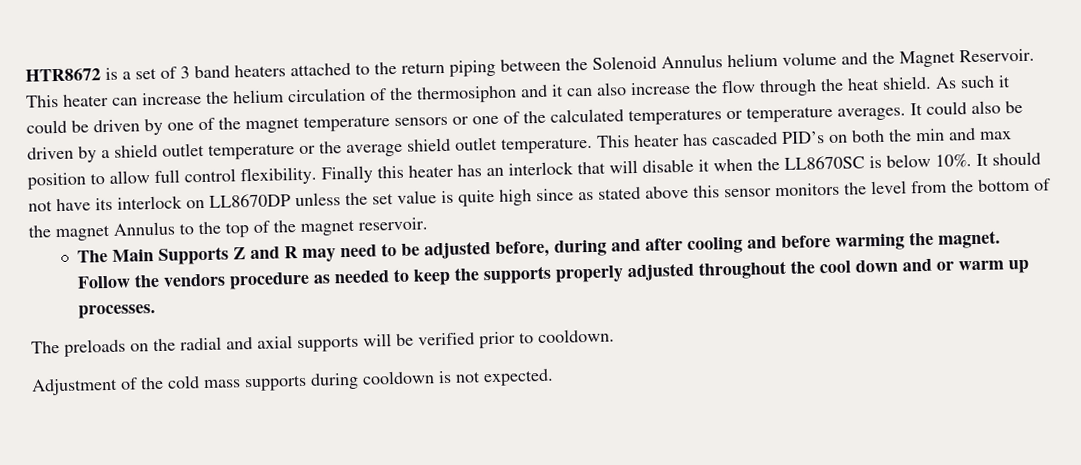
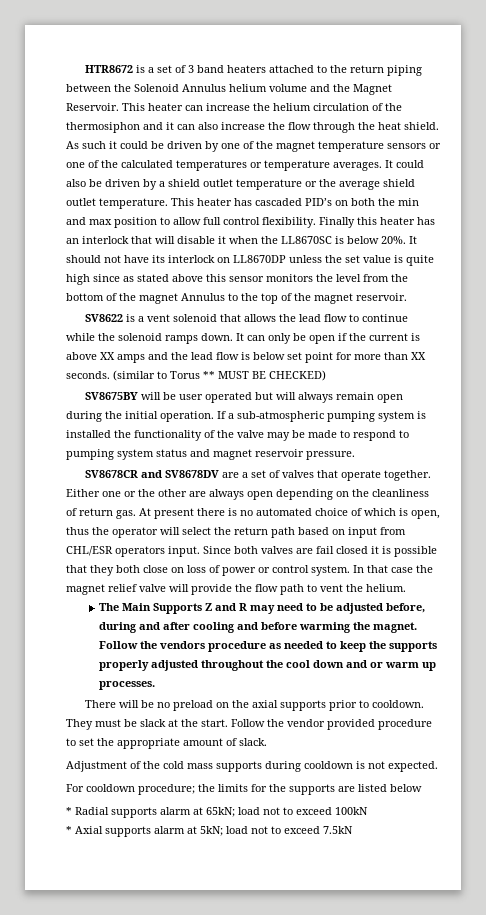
- Finally this heater has an interlock that will disable it when the LL8670SC is below 10%.
+ Finally this heater has an interlock that will disable it when the LL8670SC is below 20%.
+ SV8622 is a vent solenoid that allows the lead flow to continue while the solenoid ramps down. It can only be open if the current is above XX amps and the lead flow is below set point for more than XX seconds. (similar to Torus ** MUST BE CHECKED)
+ SV8675BY will be user operated but will always remain open during the initial operation. If a sub-atmospheric pumping system is installed the functionality of the valve may be made to respond to pumping system status and magnet reservoir pressure.
+ SV8678CR and SV8678DV are a set of valves that operate together. Either one or the other are always open depending on the cleanliness of return gas. At present there is no automated choice of which is open, thus the operator will select the return path based on input from CHL/ESR operators input. Since both valves are fail closed it is possible that they both close on loss of power or control system. In that case the magnet relief valve will provide the flow path to vent the helium.
- The preloads on the radial and axial supports will be verified prior to cooldown.
+ There will be no preload on the axial supports prior to cooldown. They must be slack at the start. Follow the vendor provided procedure to set the appropriate amount of slack.
+ For cooldown procedure; the limits for the supports are listed below
+ * Radial supports alarm at 65kN; load not to exceed 100kN
+ * Axial supports alarm at 5kN; load not to exceed 7.5kN

